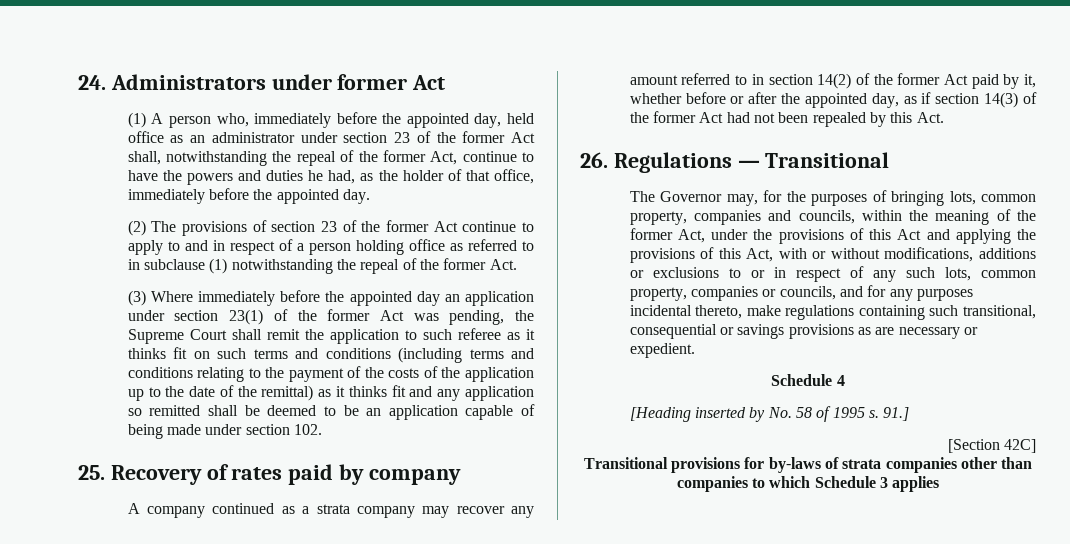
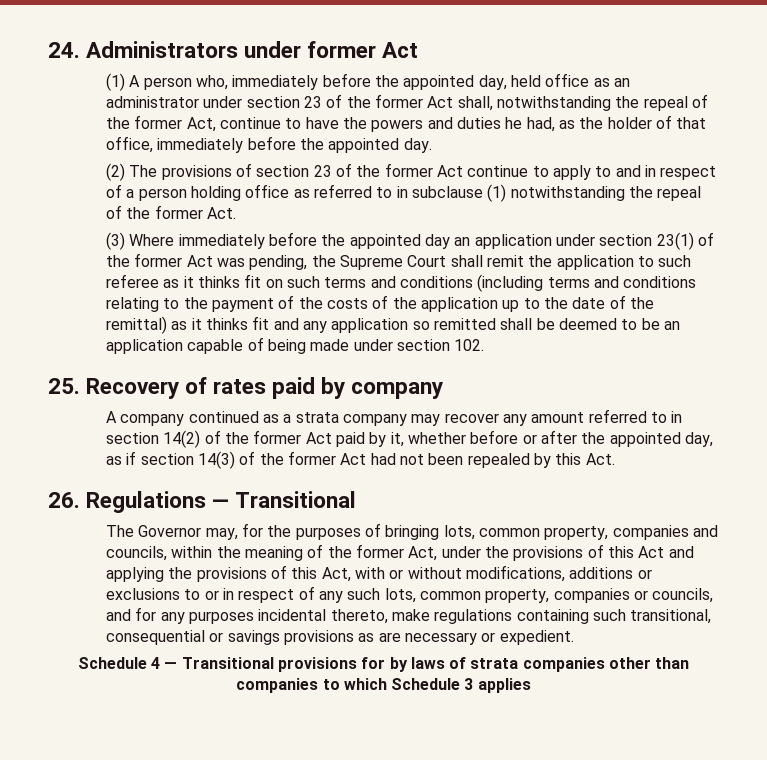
- Schedule 4
- [Heading inserted by No. 58 of 1995 s. 91.]
- [Section 42C]
- Transitional provisions for by-laws of strata companies other than companies to which Schedule 3 applies
+ Schedule 4 — Transitional provisions for by laws of strata companies other than companies to which Schedule 3 applies

